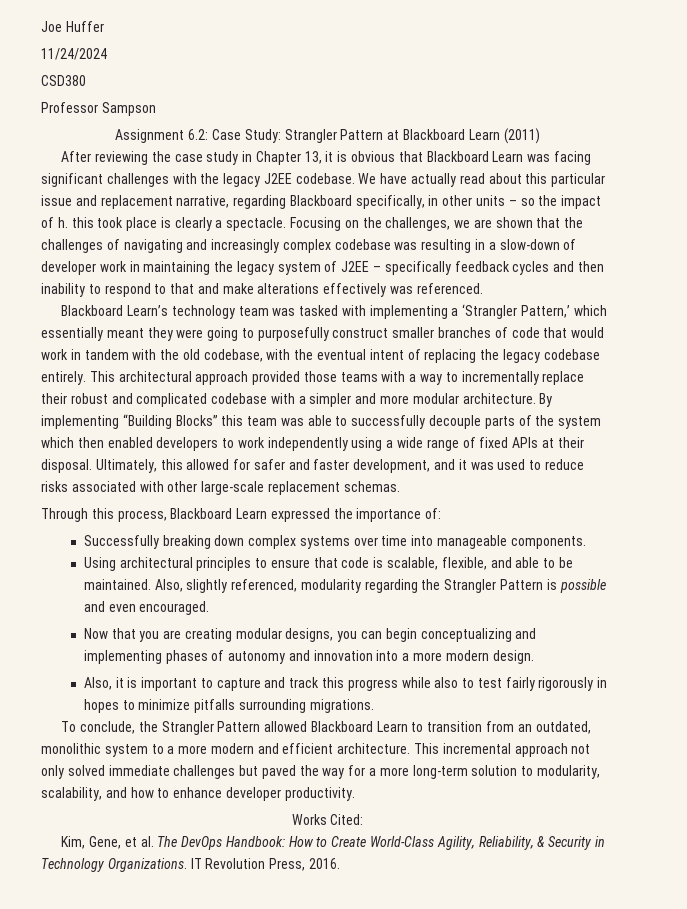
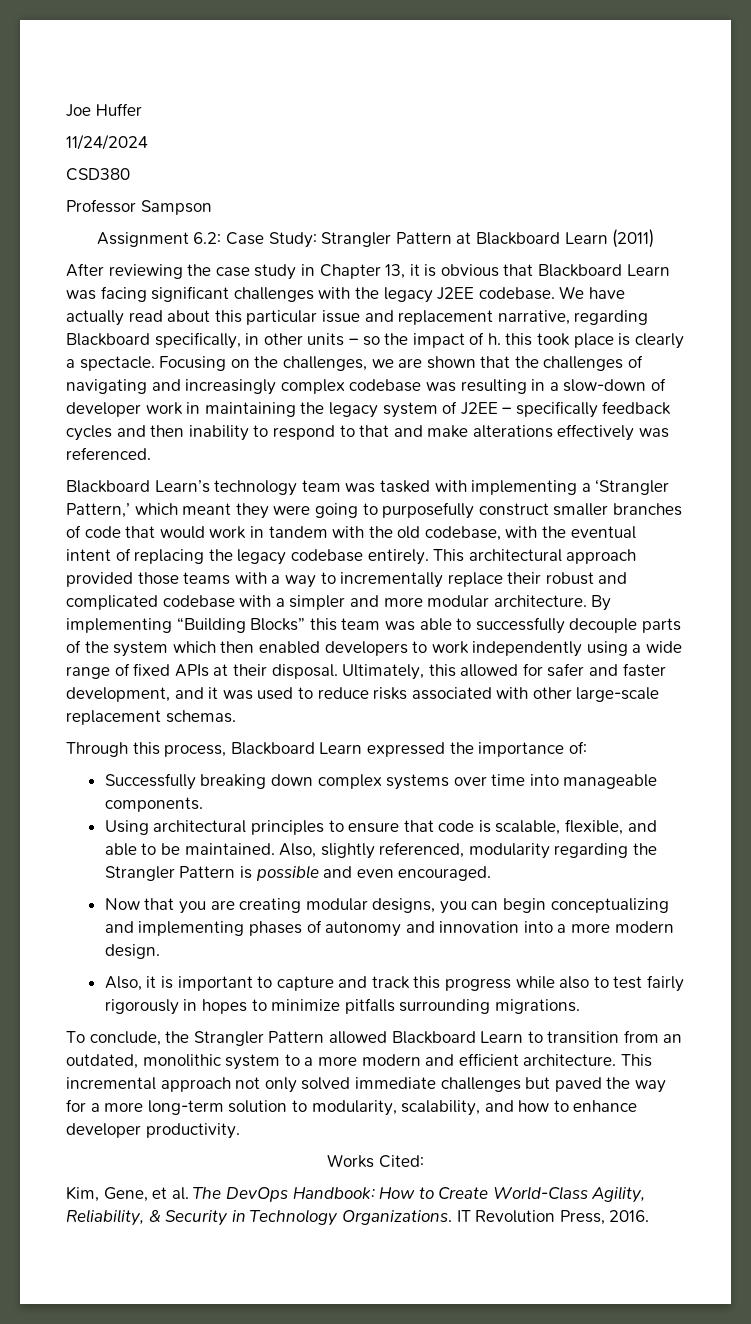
- Blackboard Learn’s technology team was tasked with implementing a ‘Strangler Pattern,’ which essentially meant they were going to purposefully construct smaller branches of code that would work in tandem with the old codebase, with the eventual intent of replacing the legacy codebase entirely.
+ Blackboard Learn’s technology team was tasked with implementing a ‘Strangler Pattern,’ which meant they were going to purposefully construct smaller branches of code that would work in tandem with the old codebase, with the eventual intent of replacing the legacy codebase entirely.

